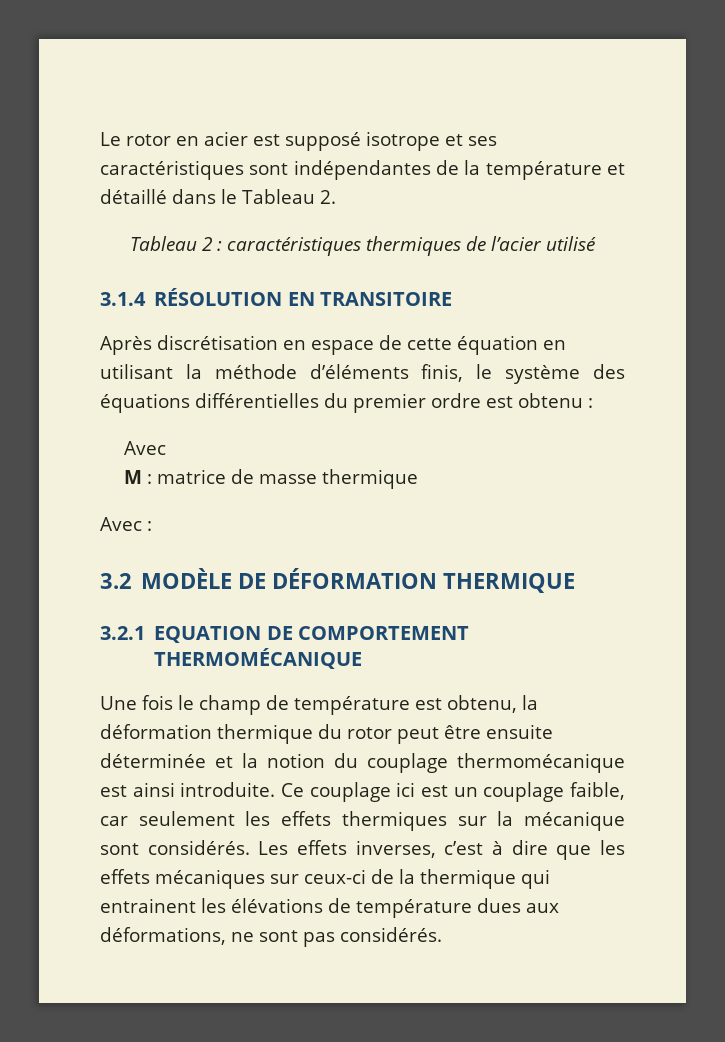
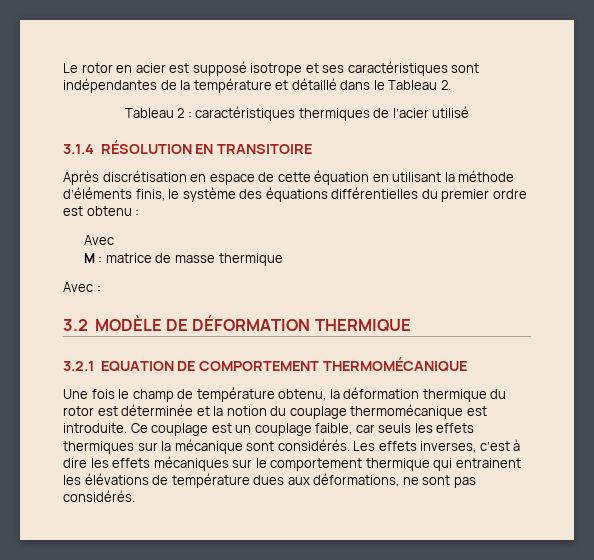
- Une fois le champ de température est obtenu, la déformation thermique du rotor peut être ensuite déterminée et la notion du couplage thermomécanique est ainsi introduite.
+ Une fois le champ de température obtenu, la déformation thermique du rotor est déterminée et la notion du couplage thermomécanique est introduite.
- Ce couplage ici est un couplage faible, car seulement les effets thermiques sur la mécanique sont considérés.
+ Ce couplage est un couplage faible, car seuls les effets thermiques sur la mécanique sont considérés.
- Les effets inverses, c’est à dire que les effets mécaniques sur ceux-ci de la thermique qui entrainent les élévations de température dues aux déformations, ne sont pas considérés.
+ Les effets inverses, c’est à dire les effets mécaniques sur le comportement thermique qui entrainent les élévations de température dues aux déformations, ne sont pas considérés.

